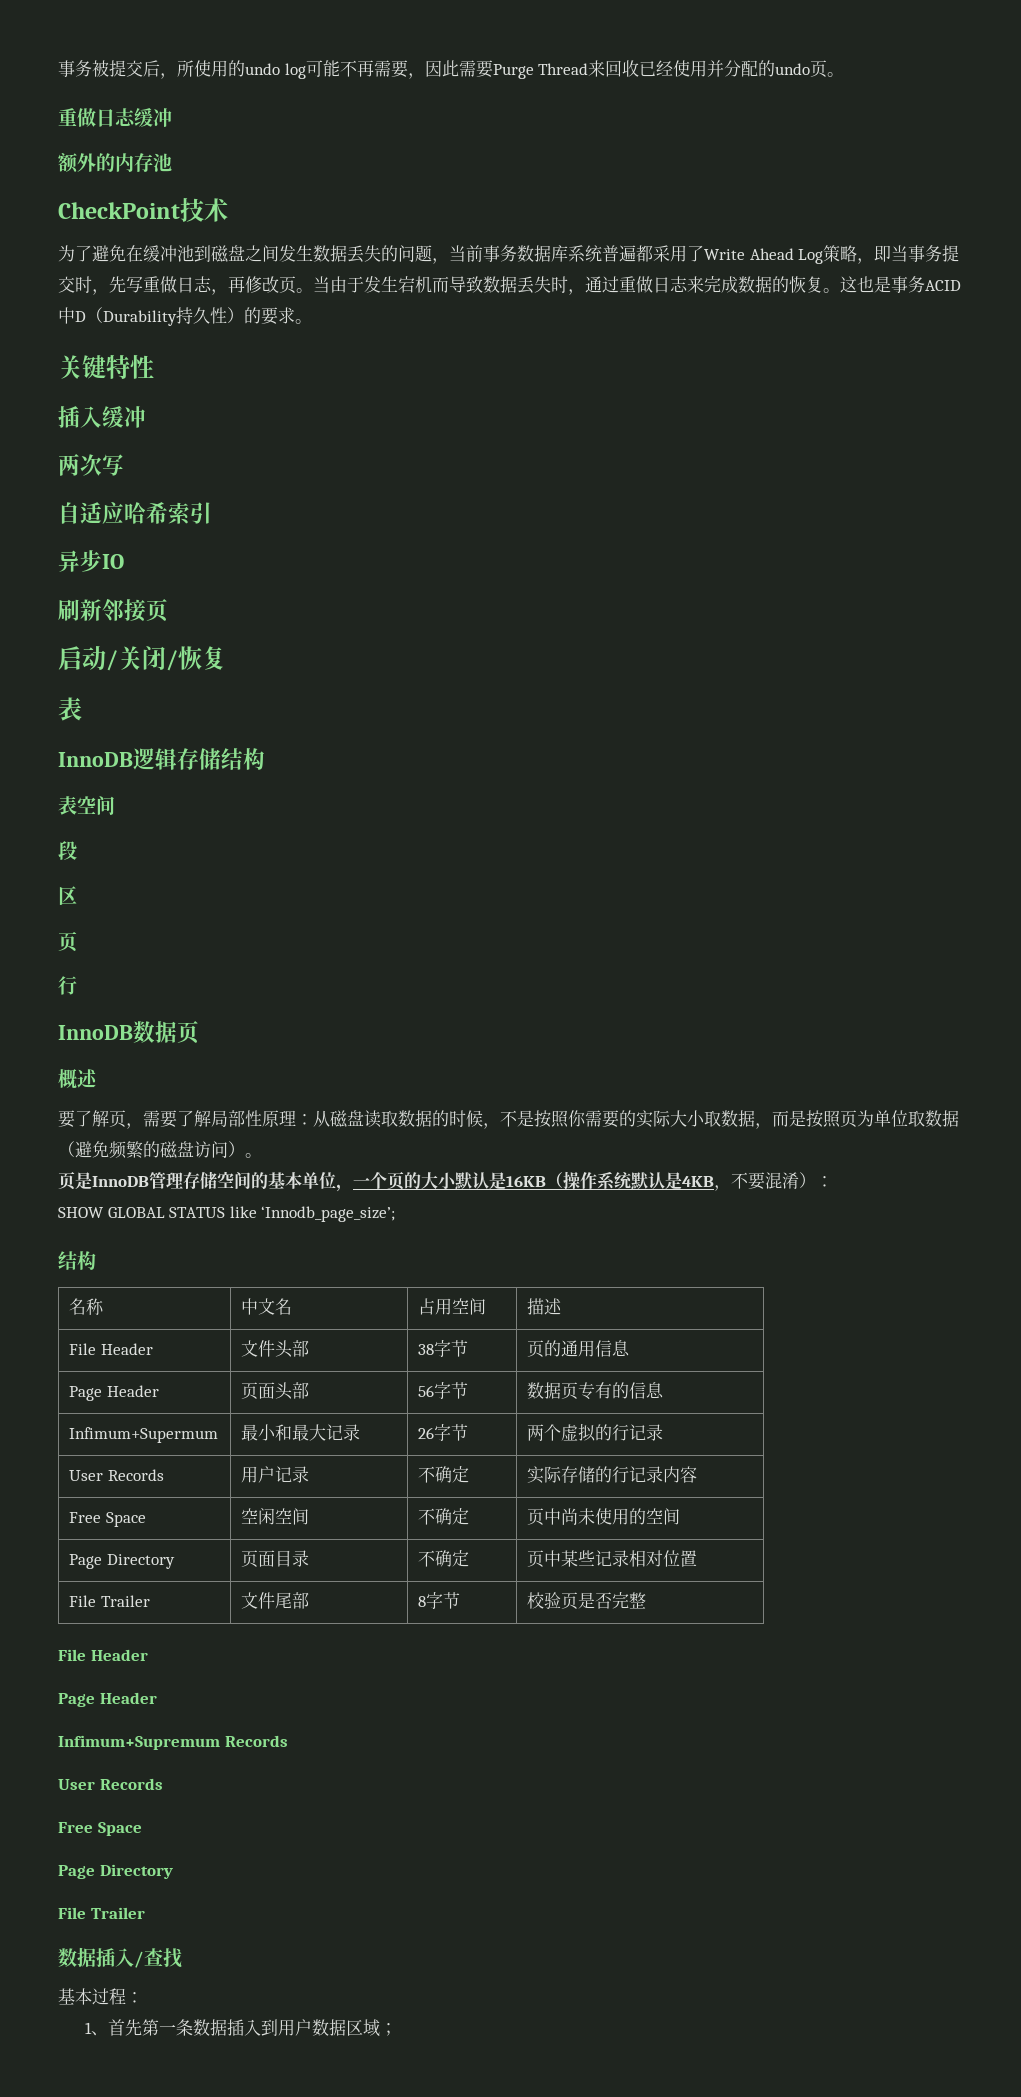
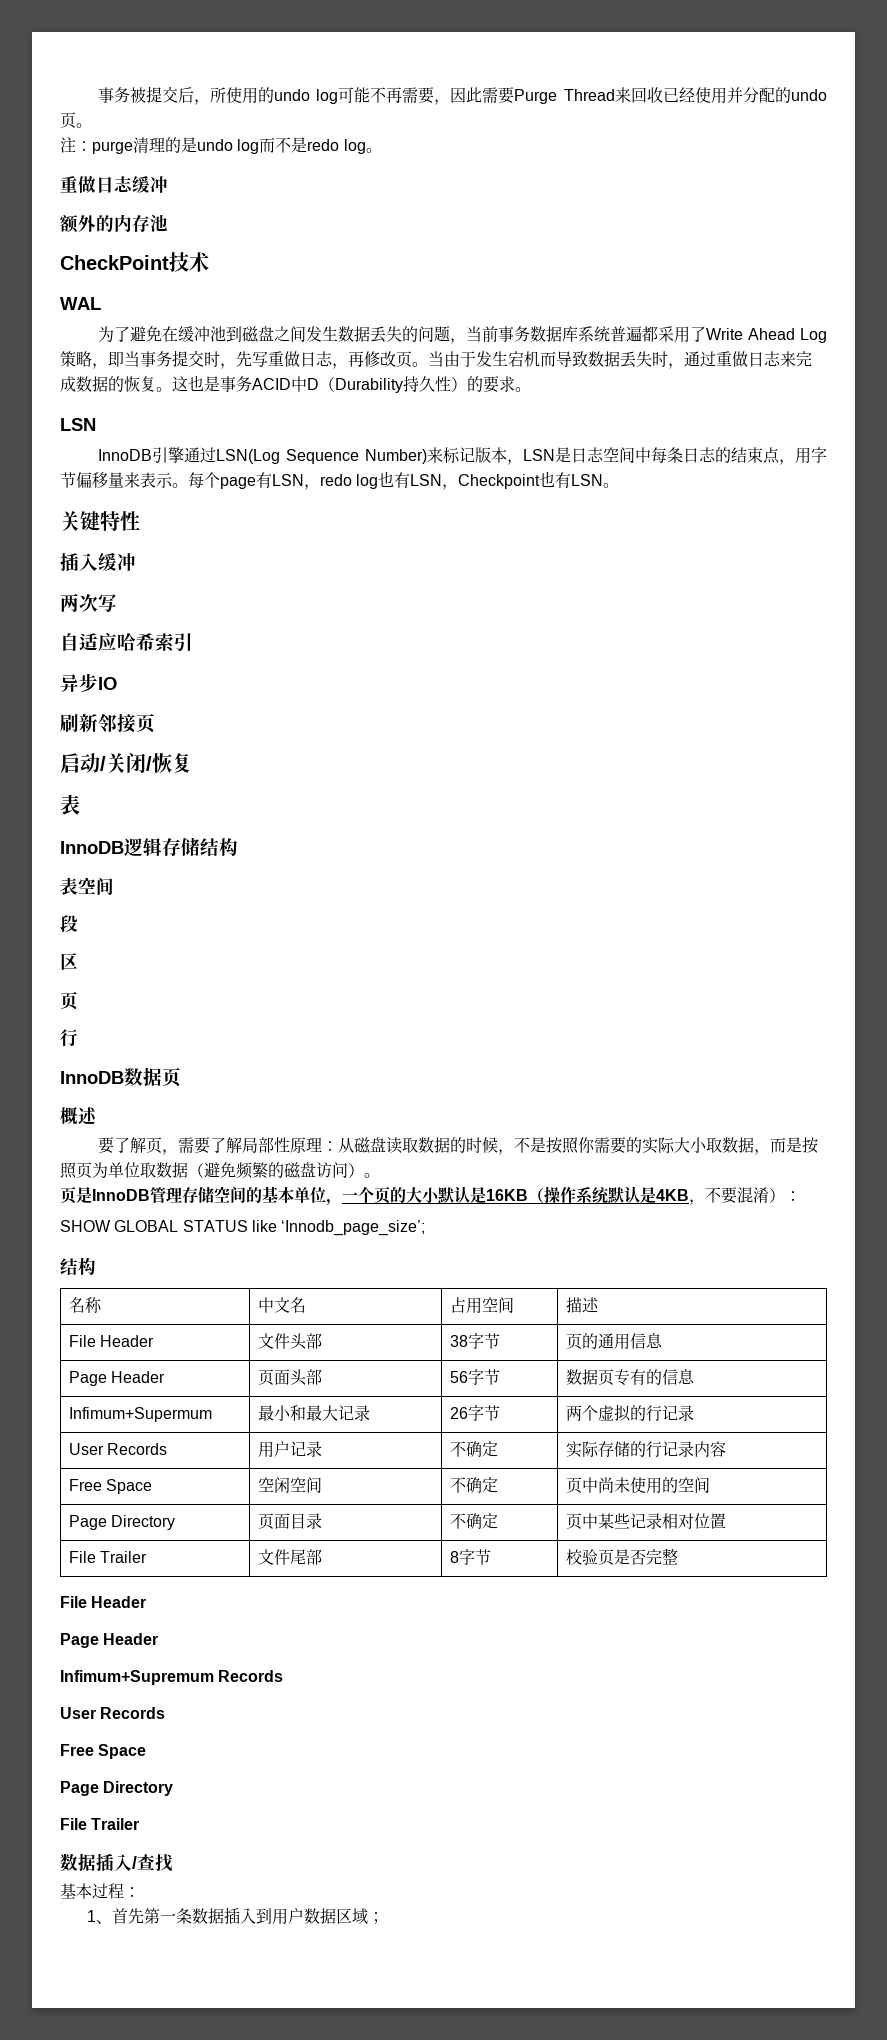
+ 注：purge清理的是undo log而不是redo log。
+ WAL
  这也是事务ACID中D（Durability持久性）的要求。
+ LSN
+ InnoDB引擎通过LSN(Log Sequence Number)来标记版本，LSN是日志空间中每条日志的结束点，用字节偏移量来表示。每个page有LSN，redo log也有LSN，Checkpoint也有LSN。

